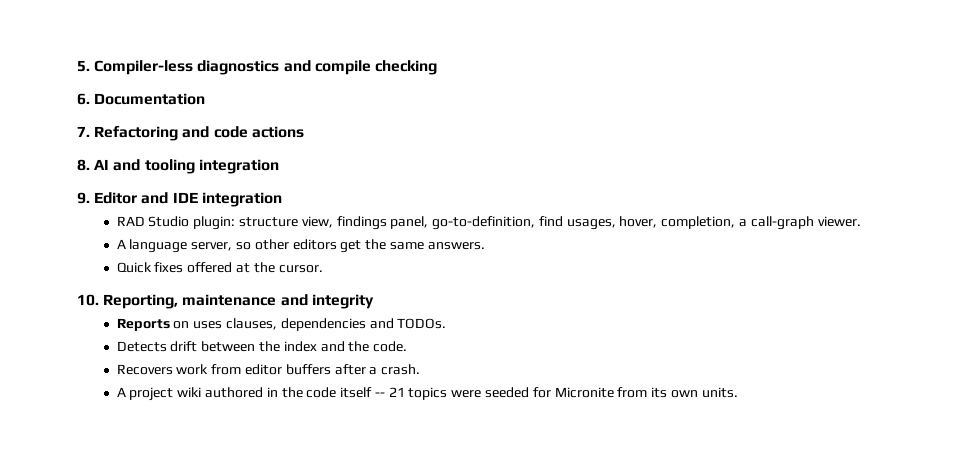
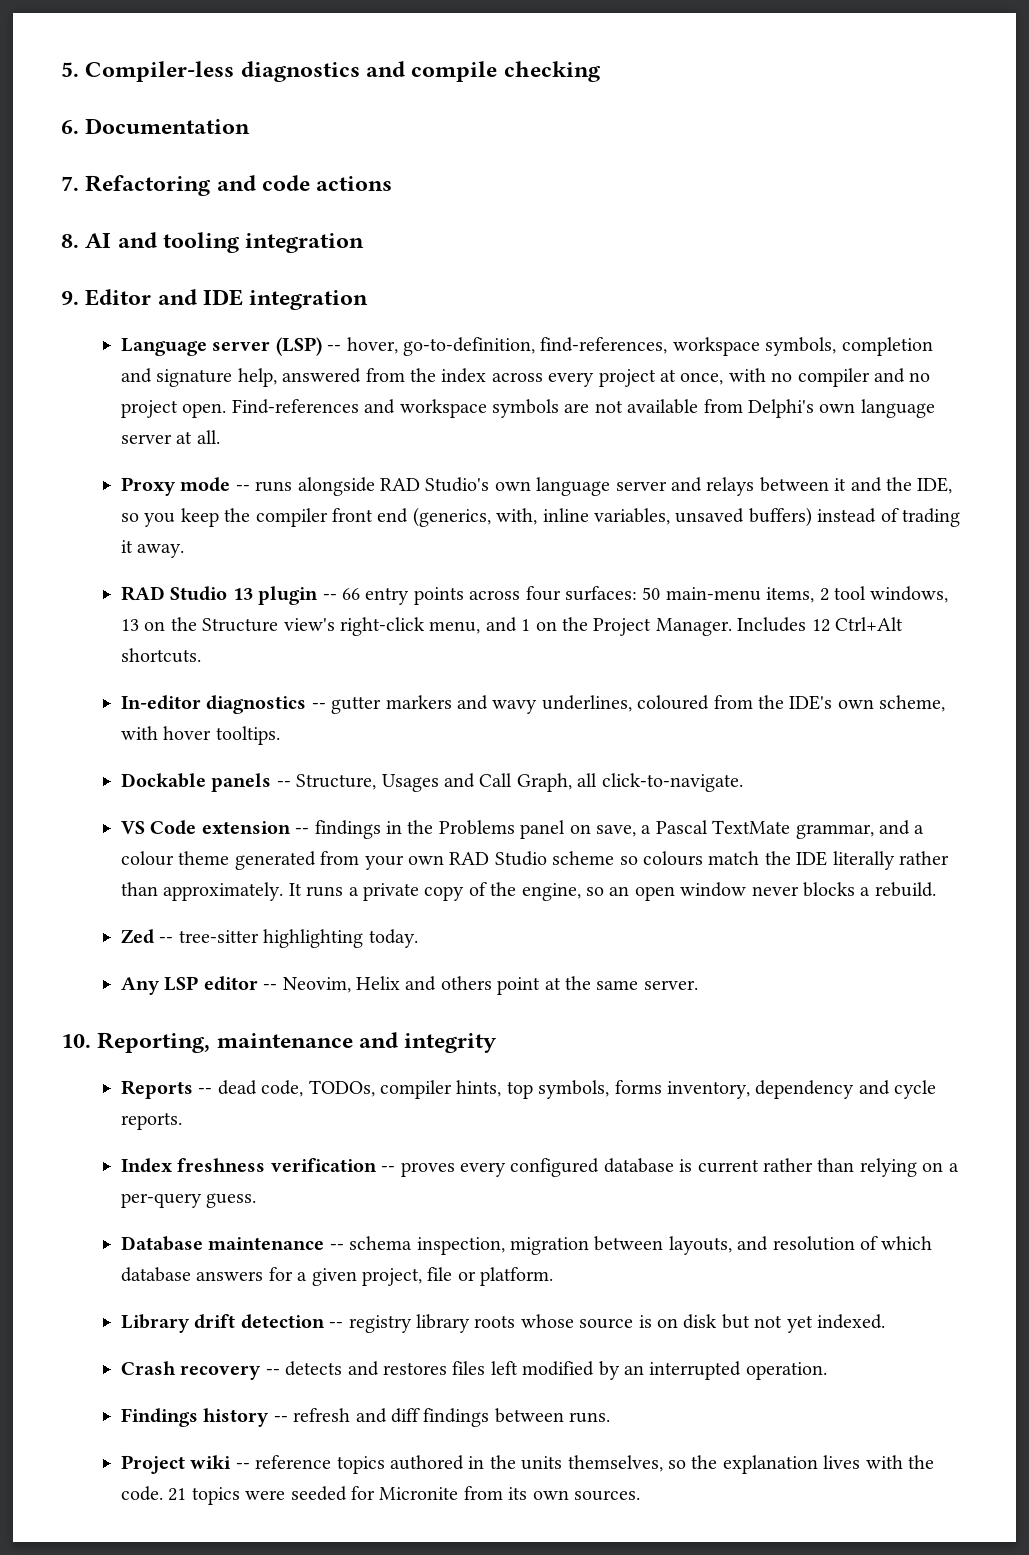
- RAD Studio plugin: structure view, findings panel, go-to-definition, find usages, hover, completion, a call-graph viewer.
- A language server, so other editors get the same answers.
- Quick fixes offered at the cursor.
+ Language server (LSP) -- hover, go-to-definition, find-references, workspace symbols, completion and signature help, answered from the index across every project at once, with no compiler and no project open. Find-references and workspace symbols are not available from Delphi's own language server at all.
+ Proxy mode -- runs alongside RAD Studio's own language server and relays between it and the IDE, so you keep the compiler front end (generics, with, inline variables, unsaved buffers) instead of trading it away.
+ RAD Studio 13 plugin -- 66 entry points across four surfaces: 50 main-menu items, 2 tool windows, 13 on the Structure view's right-click menu, and 1 on the Project Manager. Includes 12 Ctrl+Alt shortcuts.
+ In-editor diagnostics -- gutter markers and wavy underlines, coloured from the IDE's own scheme, with hover tooltips.
+ Dockable panels -- Structure, Usages and Call Graph, all click-to-navigate.
+ VS Code extension -- findings in the Problems panel on save, a Pascal TextMate grammar, and a colour theme generated from your own RAD Studio scheme so colours match the IDE literally rather than approximately. It runs a private copy of the engine, so an open window never blocks a rebuild.
+ Zed -- tree-sitter highlighting today.
+ Any LSP editor -- Neovim, Helix and others point at the same server.
- Reports on uses clauses, dependencies and TODOs.
- Detects drift between the index and the code.
- Recovers work from editor buffers after a crash.
- A project wiki authored in the code itself -- 21 topics were seeded for Micronite from its own units.
+ Reports -- dead code, TODOs, compiler hints, top symbols, forms inventory, dependency and cycle reports.
+ Index freshness verification -- proves every configured database is current rather than relying on a per-query guess.
+ Database maintenance -- schema inspection, migration between layouts, and resolution of which database answers for a given project, file or platform.
+ Library drift detection -- registry library roots whose source is on disk but not yet indexed.
+ Crash recovery -- detects and restores files left modified by an interrupted operation.
+ Findings history -- refresh and diff findings between runs.
+ Project wiki -- reference topics authored in the units themselves, so the explanation lives with the code. 21 topics were seeded for Micronite from its own sources.

